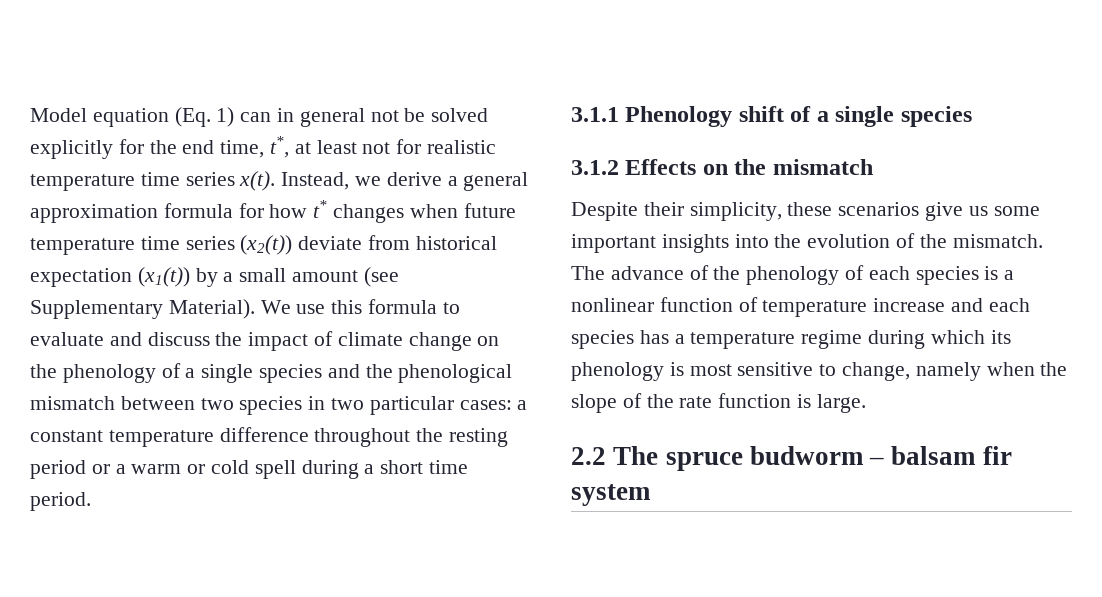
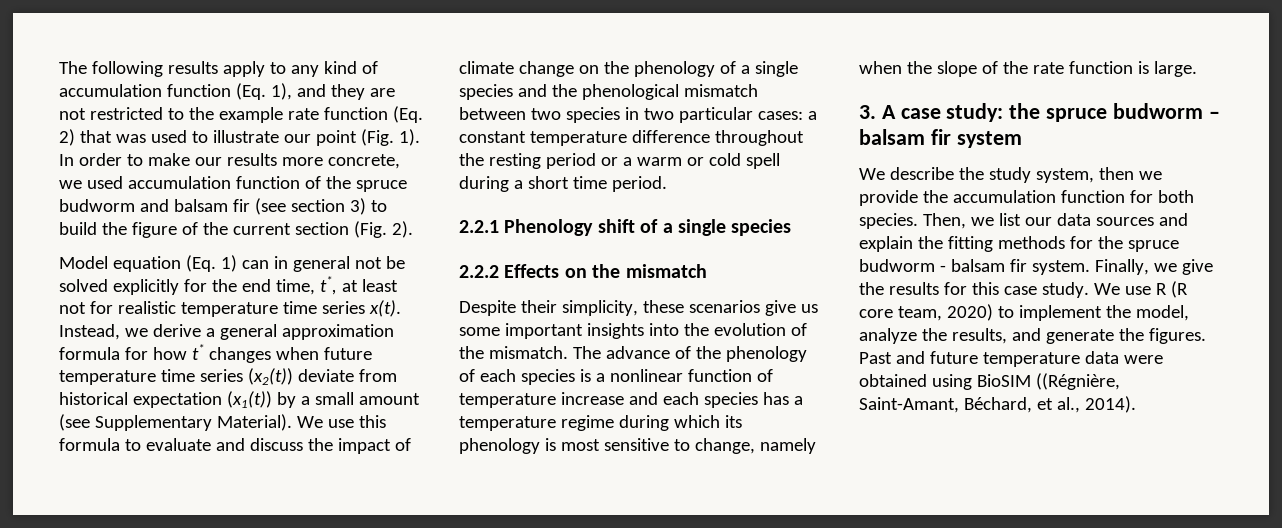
+ The following results apply to any kind of accumulation function (Eq. 1), and they are not restricted to the example rate function (Eq. 2) that was used to illustrate our point (Fig. 1). In order to make our results more concrete, we used accumulation function of the spruce budworm and balsam fir (see section 3) to build the figure of the current section (Fig. 2).
- 3.1.1 Phenology shift of a single species
+ 2.2.1 Phenology shift of a single species
- 3.1.2 Effects on the mismatch
+ 2.2.2 Effects on the mismatch
- 2.2 The spruce budworm – balsam fir system
+ 3. A case study: the spruce budworm – balsam fir system
+ We describe the study system, then we provide the accumulation function for both species. Then, we list our data sources and explain the fitting methods for the spruce budworm - balsam fir system. Finally, we give the results for this case study. We use R (R core team, 2020) to implement the model, analyze the results, and generate the figures. Past and future temperature data were obtained using BioSIM ((Régnière, Saint-Amant, Béchard, et al., 2014).

